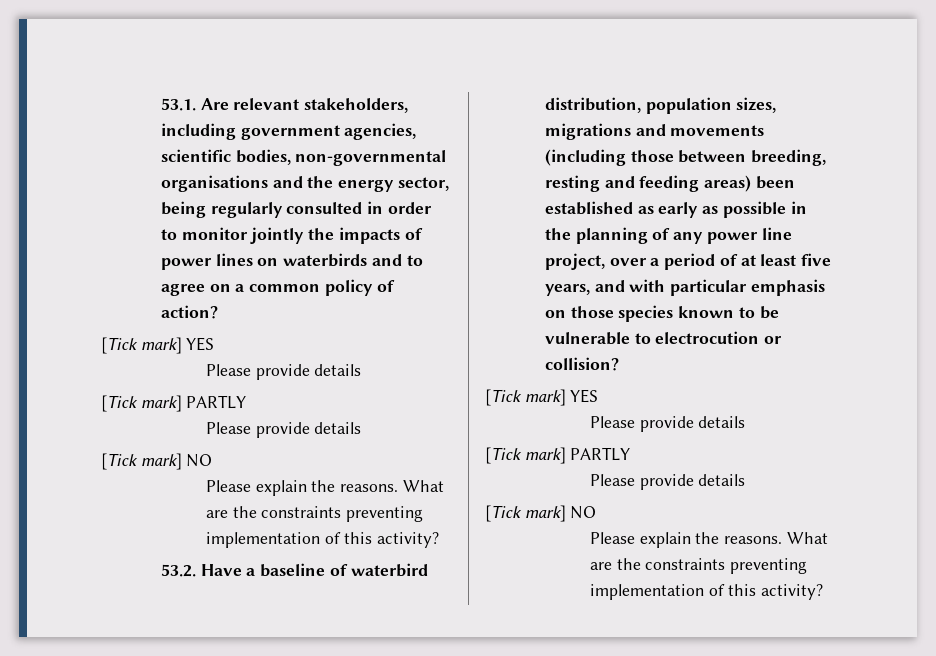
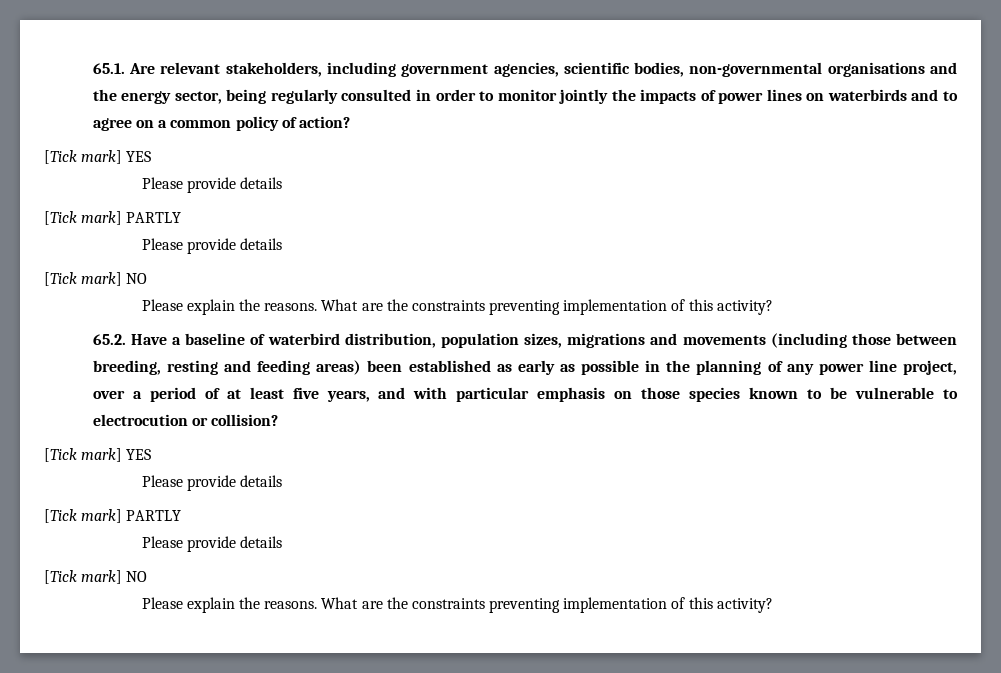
- 53.1. Are relevant stakeholders, including government agencies, scientific bodies, non-governmental organisations and the energy sector, being regularly consulted in order to monitor jointly the impacts of power lines on waterbirds and to agree on a common policy of action?
+ 65.1. Are relevant stakeholders, including government agencies, scientific bodies, non-governmental organisations and the energy sector, being regularly consulted in order to monitor jointly the impacts of power lines on waterbirds and to agree on a common policy of action?
- 53.2. Have a baseline of waterbird distribution, population sizes, migrations and movements (including those between breeding, resting and feeding areas) been established as early as possible in the planning of any power line project, over a period of at least five years, and with particular emphasis on those species known to be vulnerable to electrocution or collision?
+ 65.2. Have a baseline of waterbird distribution, population sizes, migrations and movements (including those between breeding, resting and feeding areas) been established as early as possible in the planning of any power line project, over a period of at least five years, and with particular emphasis on those species known to be vulnerable to electrocution or collision?

